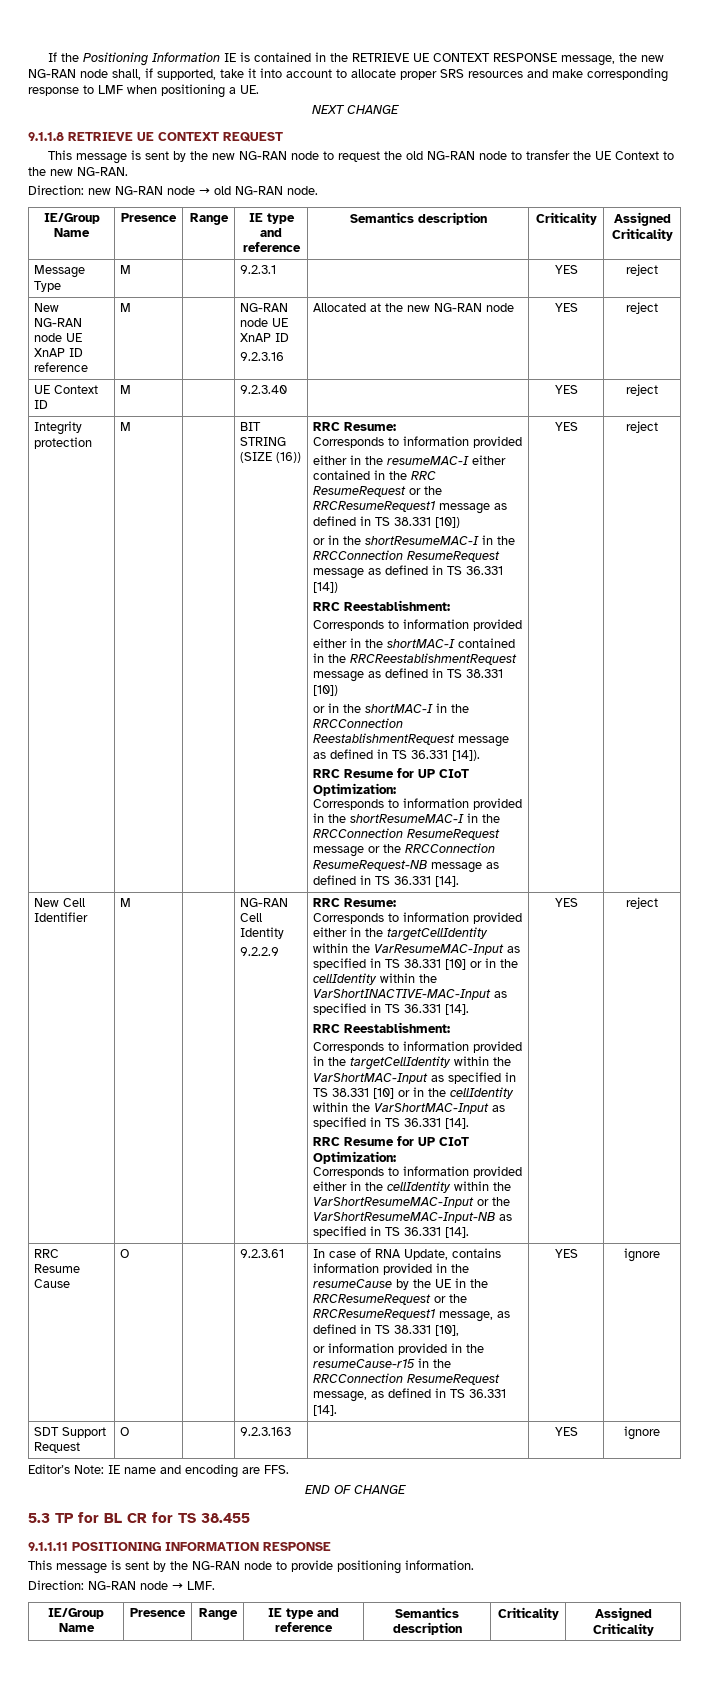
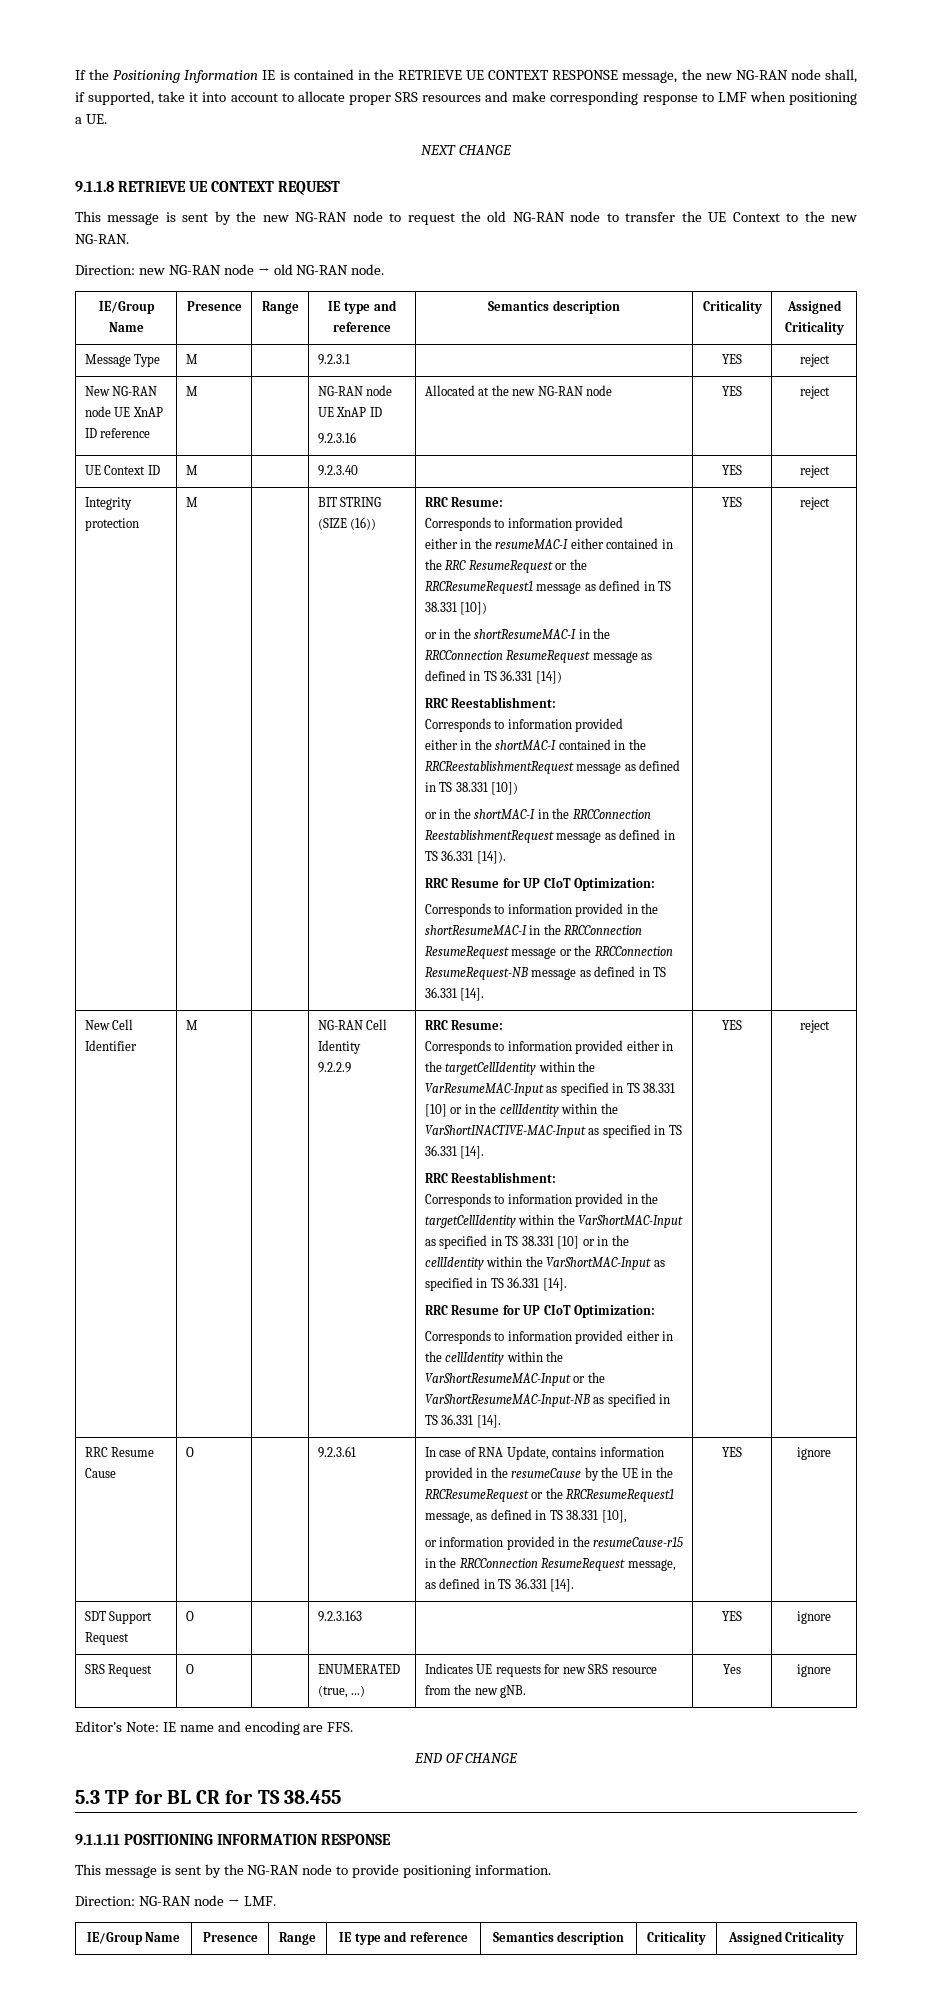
+ SRS Request | O | | ENUMERATED (true, ...) | Indicates UE requests for new SRS resource from the new gNB. | Yes | ignore

